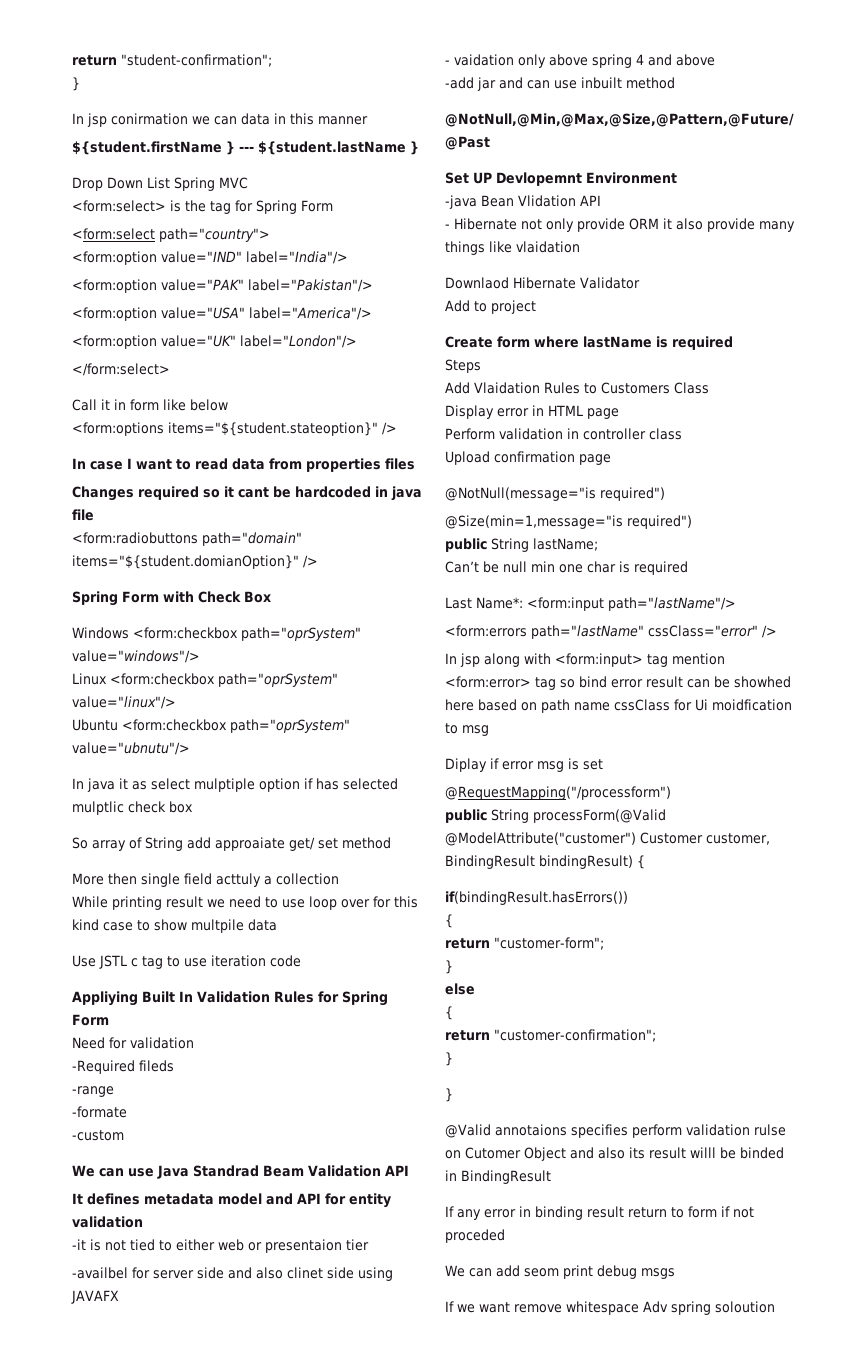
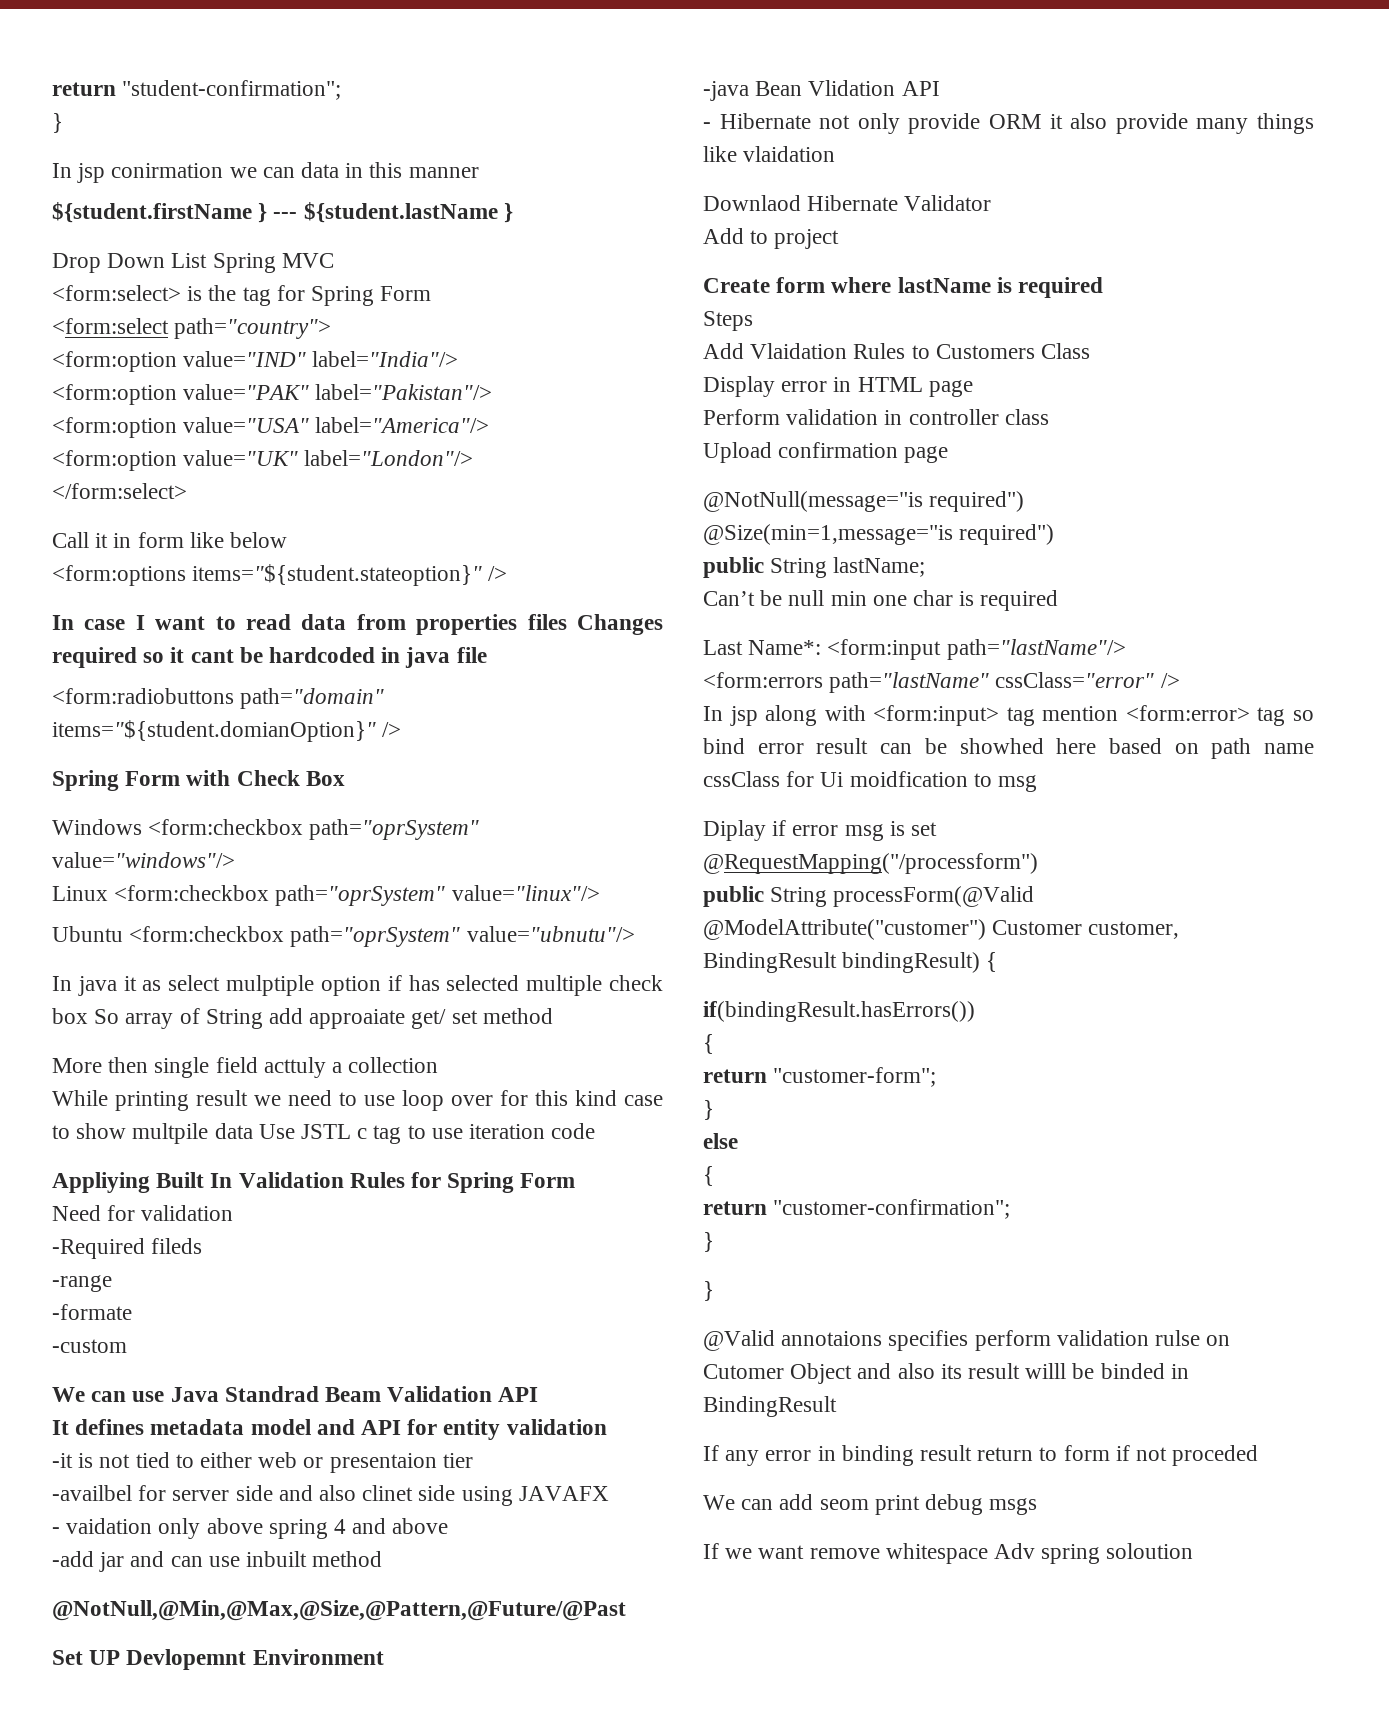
- In case I want to read data from properties files
- Changes required so it cant be hardcoded in java file
+ In case I want to read data from properties files Changes required so it cant be hardcoded in java file
- In java it as select mulptiple option if has selected mulptlic check box
- So array of String add approaiate get/ set method
+ In java it as select mulptiple option if has selected multiple check box So array of String add approaiate get/ set method
- While printing result we need to use loop over for this kind case to show multpile data
- Use JSTL c tag to use iteration code
+ While printing result we need to use loop over for this kind case to show multpile data Use JSTL c tag to use iteration code

